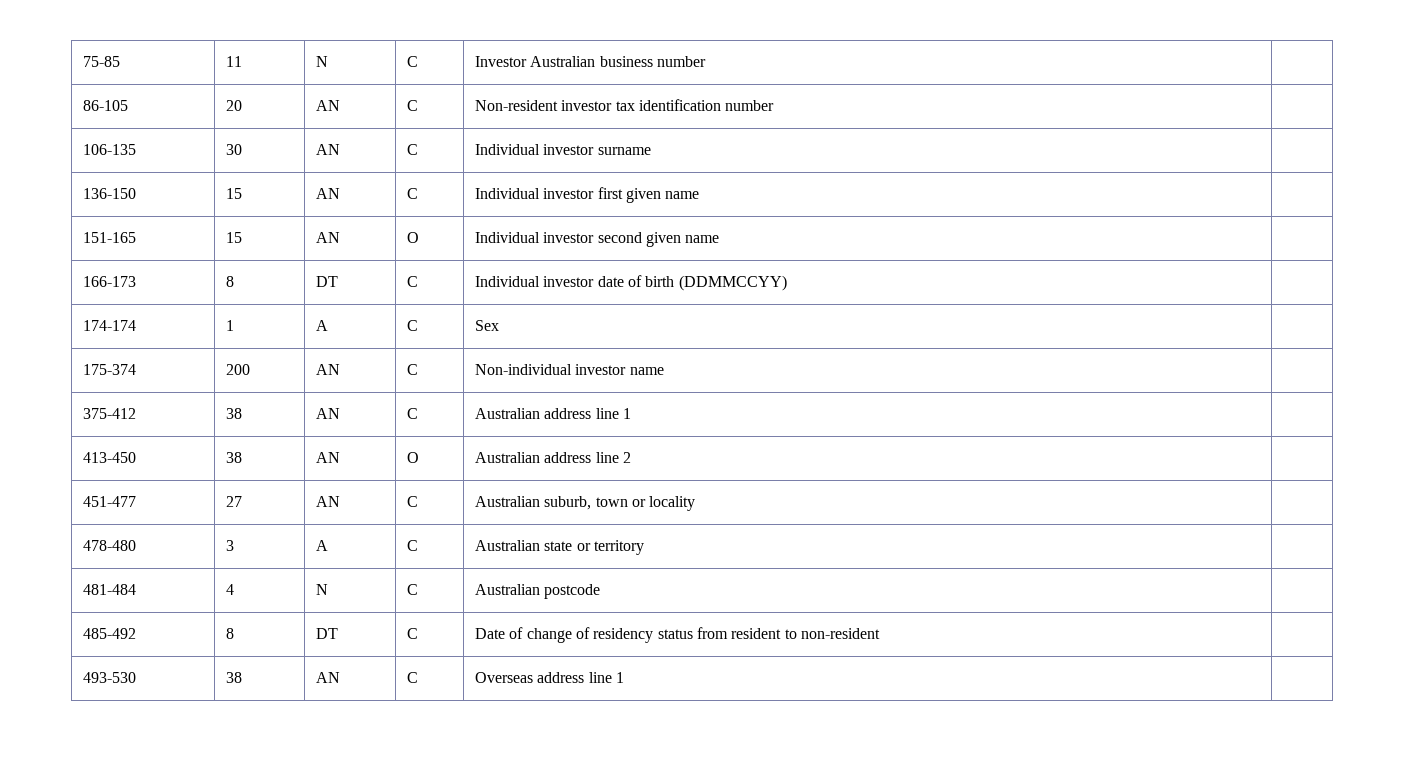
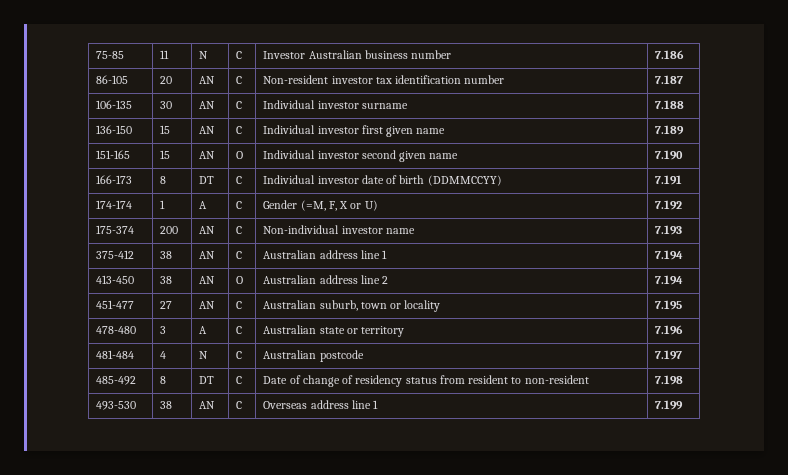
- 75-85 | 11 | N | C | Investor Australian business number |
+ 75-85 | 11 | N | C | Investor Australian business number | 7.186
- 86-105 | 20 | AN | C | Non-resident investor tax identification number |
+ 86-105 | 20 | AN | C | Non-resident investor tax identification number | 7.187
- 106-135 | 30 | AN | C | Individual investor surname |
+ 106-135 | 30 | AN | C | Individual investor surname | 7.188
- 136-150 | 15 | AN | C | Individual investor first given name |
+ 136-150 | 15 | AN | C | Individual investor first given name | 7.189
- 151-165 | 15 | AN | O | Individual investor second given name |
+ 151-165 | 15 | AN | O | Individual investor second given name | 7.190
- 166-173 | 8 | DT | C | Individual investor date of birth (DDMMCCYY) |
+ 166-173 | 8 | DT | C | Individual investor date of birth (DDMMCCYY) | 7.191
- 174-174 | 1 | A | C | Sex |
+ 174-174 | 1 | A | C | Gender (=M, F, X or U) | 7.192
- 175-374 | 200 | AN | C | Non-individual investor name |
+ 175-374 | 200 | AN | C | Non-individual investor name | 7.193
- 375-412 | 38 | AN | C | Australian address line 1 |
+ 375-412 | 38 | AN | C | Australian address line 1 | 7.194
- 413-450 | 38 | AN | O | Australian address line 2 |
+ 413-450 | 38 | AN | O | Australian address line 2 | 7.194
- 451-477 | 27 | AN | C | Australian suburb, town or locality |
+ 451-477 | 27 | AN | C | Australian suburb, town or locality | 7.195
- 478-480 | 3 | A | C | Australian state or territory |
+ 478-480 | 3 | A | C | Australian state or territory | 7.196
- 481-484 | 4 | N | C | Australian postcode |
+ 481-484 | 4 | N | C | Australian postcode | 7.197
- 485-492 | 8 | DT | C | Date of change of residency status from resident to non-resident |
+ 485-492 | 8 | DT | C | Date of change of residency status from resident to non-resident | 7.198
- 493-530 | 38 | AN | C | Overseas address line 1 |
+ 493-530 | 38 | AN | C | Overseas address line 1 | 7.199

